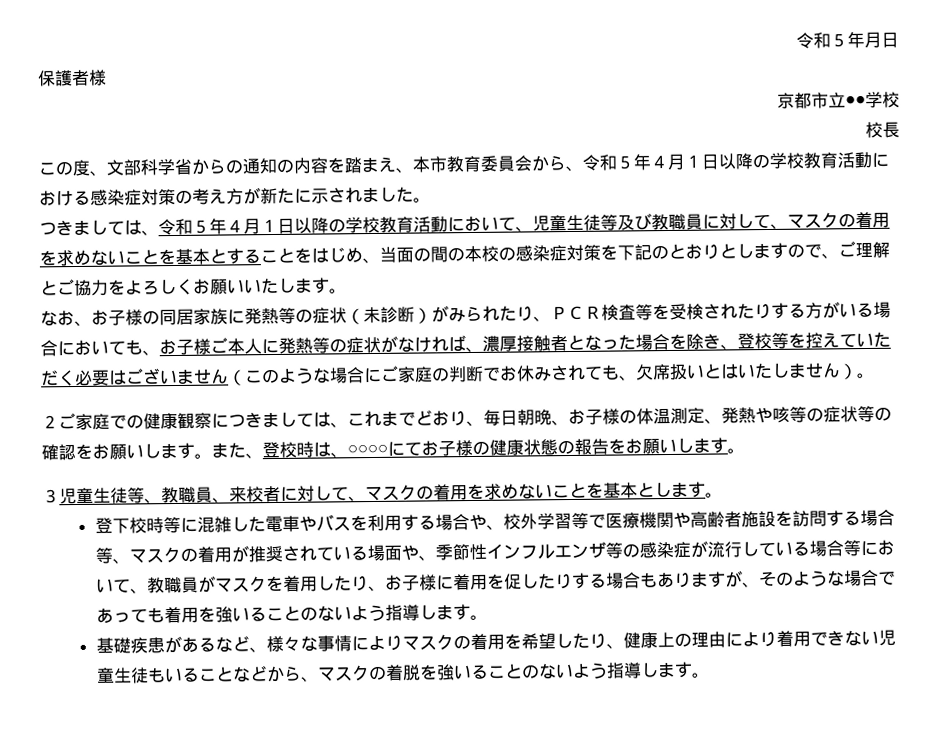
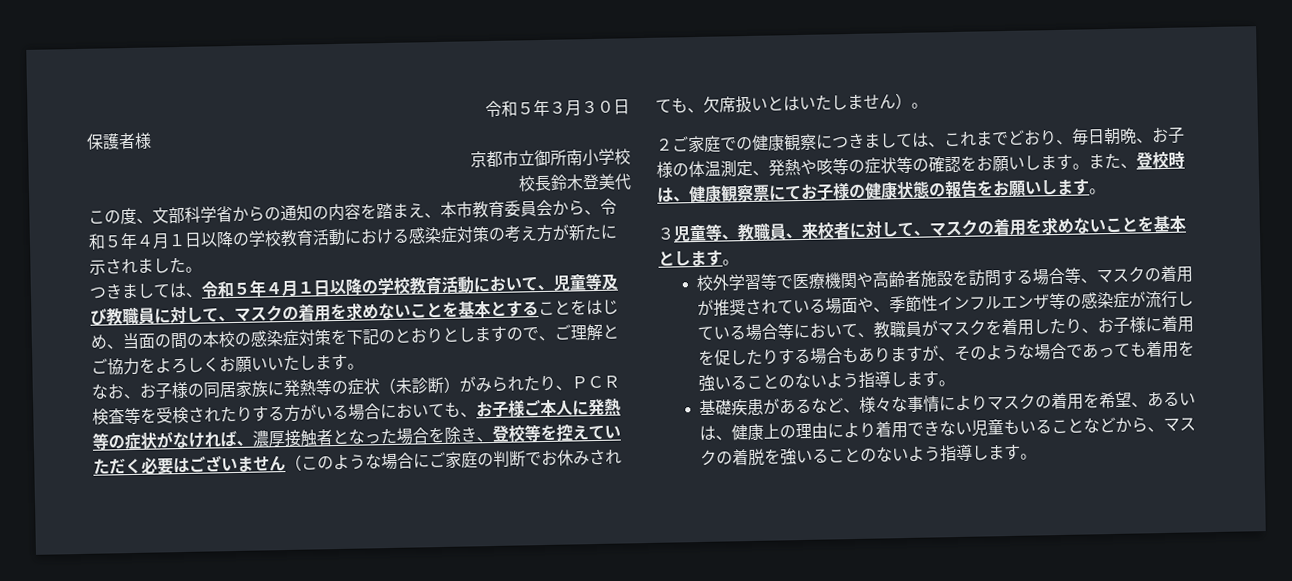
- 令和５年月日
+ 令和５年３月３０日
- 京都市立●●学校
+ 京都市立御所南小学校
- 校長
+ 校長鈴木登美代
- つきましては、令和５年４月１日以降の学校教育活動において、児童生徒等及び教職員に対して、マスクの着用を求めないことを基本とすることをはじめ、当面の間の本校の感染症対策を下記のとおりとしますので、ご理解とご協力をよろしくお願いいたします。
+ つきましては、令和５年４月１日以降の学校教育活動において、児童等及び教職員に対して、マスクの着用を求めないことを基本とすることをはじめ、当面の間の本校の感染症対策を下記のとおりとしますので、ご理解とご協力をよろしくお願いいたします。
- また、登校時は、○○○○にてお子様の健康状態の報告をお願いします。
+ また、登校時は、健康観察票にてお子様の健康状態の報告をお願いします。
- ３児童生徒等、教職員、来校者に対して、マスクの着用を求めないことを基本とします。
+ ３児童等、教職員、来校者に対して、マスクの着用を求めないことを基本とします。
- 登下校時等に混雑した電車やバスを利用する場合や、校外学習等で医療機関や高齢者施設を訪問する場合等、マスクの着用が推奨されている場面や、季節性インフルエンザ等の感染症が流行している場合等において、教職員がマスクを着用したり、お子様に着用を促したりする場合もありますが、そのような場合であっても着用を強いることのないよう指導します。
+ 校外学習等で医療機関や高齢者施設を訪問する場合等、マスクの着用が推奨されている場面や、季節性インフルエンザ等の感染症が流行している場合等において、教職員がマスクを着用したり、お子様に着用を促したりする場合もありますが、そのような場合であっても着用を強いることのないよう指導します。
- 基礎疾患があるなど、様々な事情によりマスクの着用を希望したり、健康上の理由により着用できない児童生徒もいることなどから、マスクの着脱を強いることのないよう指導します。
+ 基礎疾患があるなど、様々な事情によりマスクの着用を希望、あるいは、健康上の理由により着用できない児童もいることなどから、マスクの着脱を強いることのないよう指導します。

